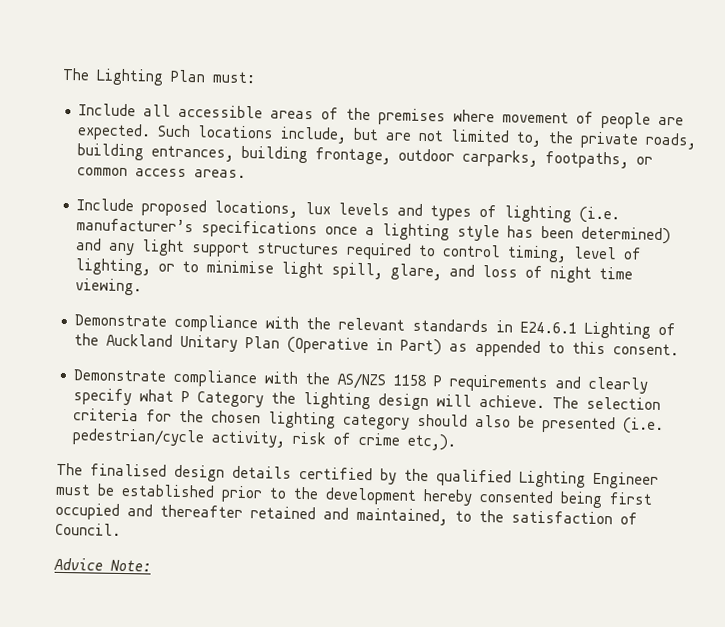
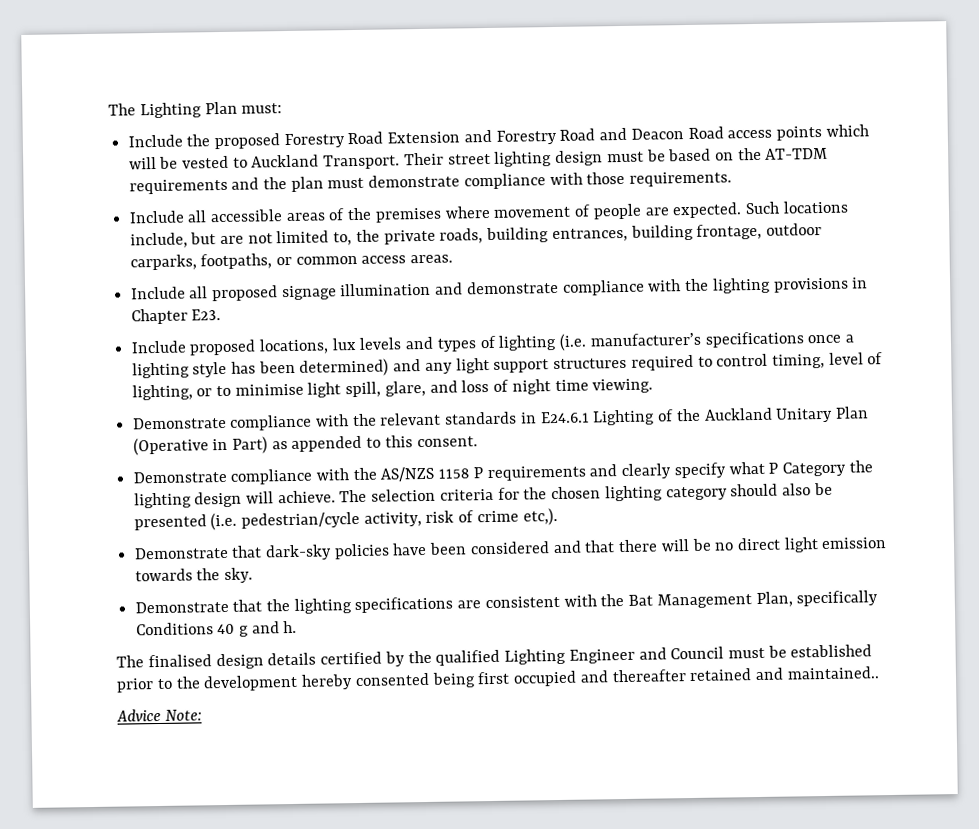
+ Include the proposed Forestry Road Extension and Forestry Road and Deacon Road access points which will be vested to Auckland Transport. Their street lighting design must be based on the AT-TDM requirements and the plan must demonstrate compliance with those requirements.
+ Include all proposed signage illumination and demonstrate compliance with the lighting provisions in Chapter E23.
+ Demonstrate that dark-sky policies have been considered and that there will be no direct light emission towards the sky.
+ Demonstrate that the lighting specifications are consistent with the Bat Management Plan, specifically Conditions 40 g and h.
- The finalised design details certified by the qualified Lighting Engineer must be established prior to the development hereby consented being first occupied and thereafter retained and maintained, to the satisfaction of Council.
+ The finalised design details certified by the qualified Lighting Engineer and Council must be established prior to the development hereby consented being first occupied and thereafter retained and maintained..

